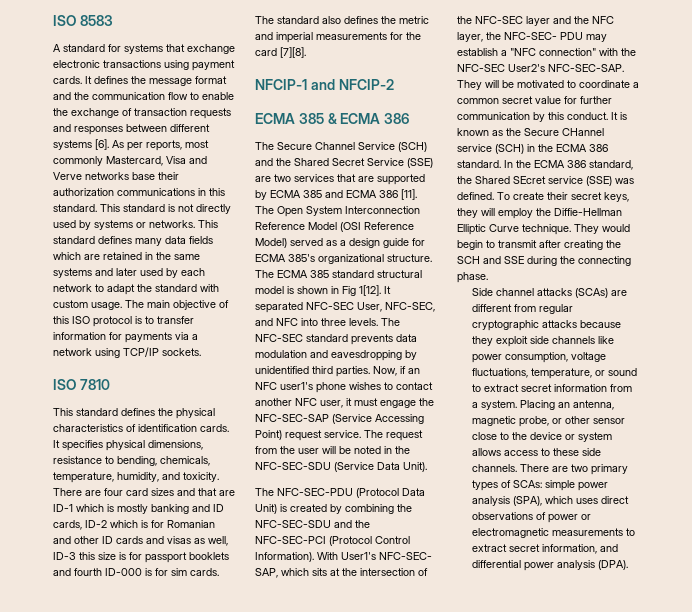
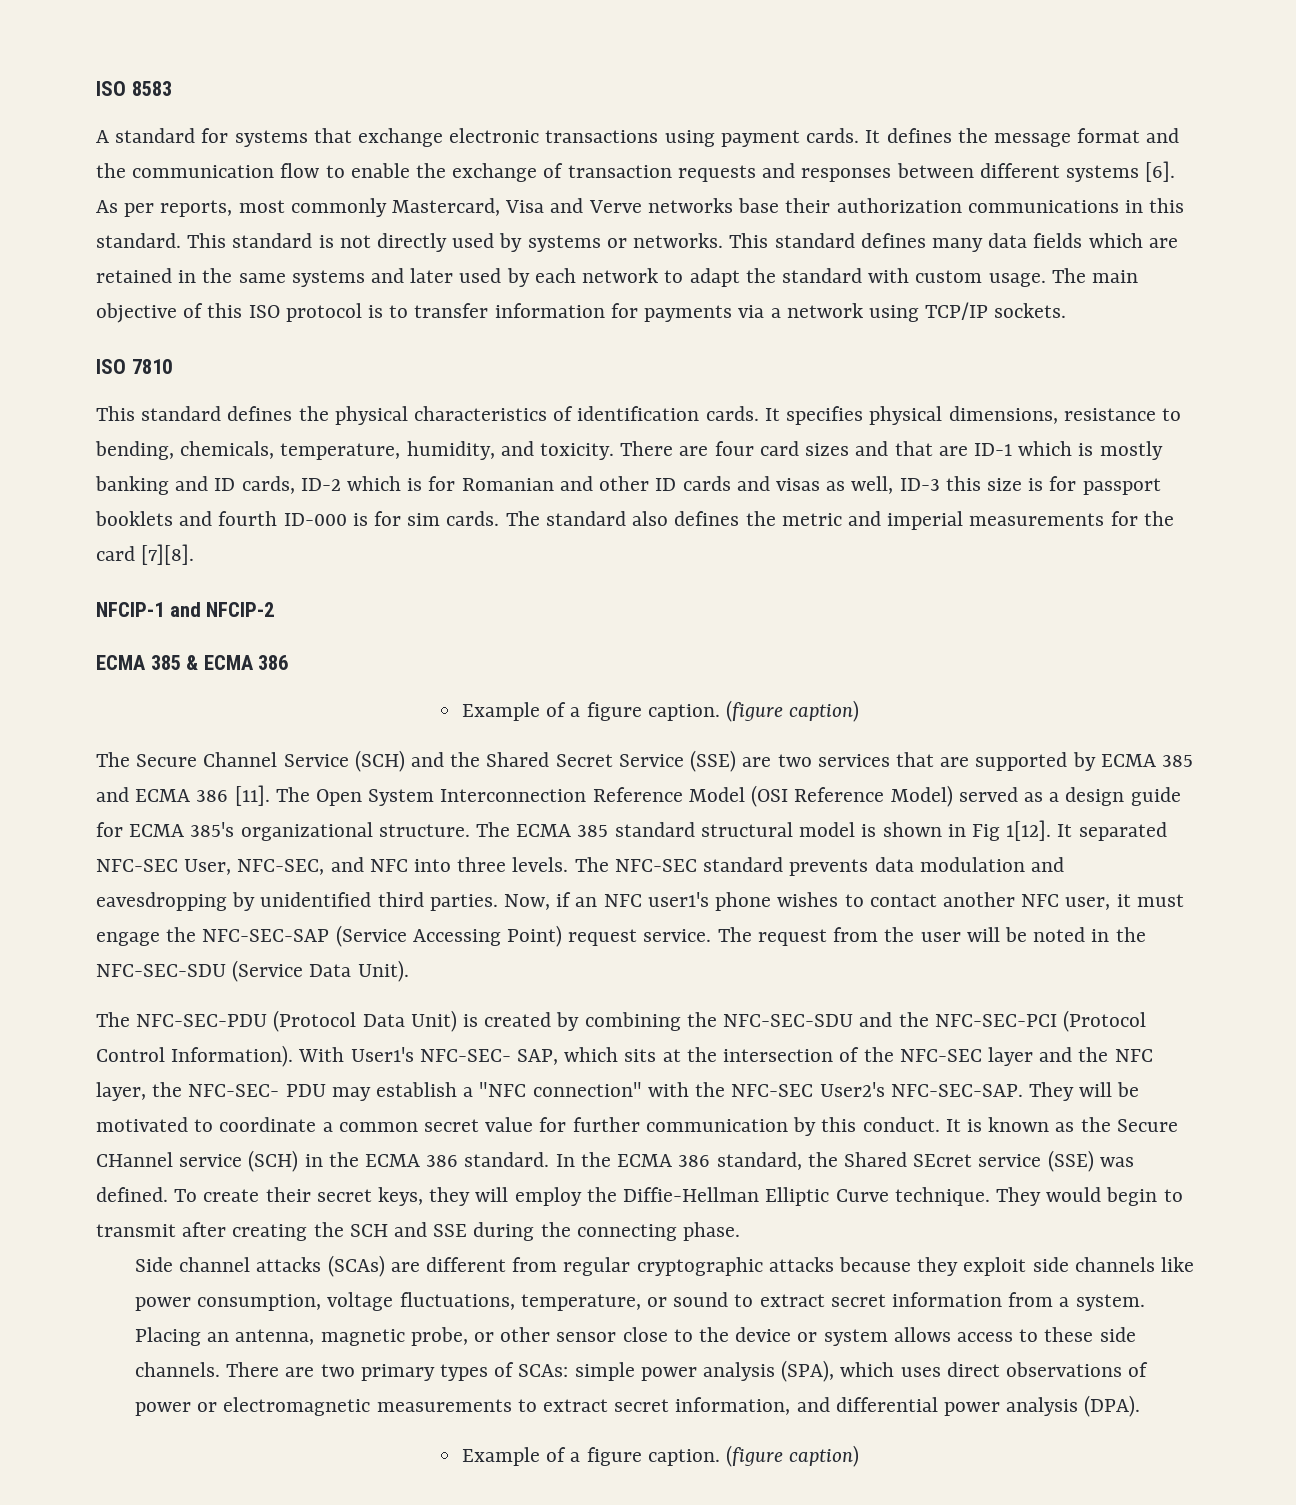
  ECMA 385 & ECMA 386
+ Example of a figure caption. (figure caption)
  There are two primary types of SCAs: simple power analysis (SPA), which uses direct observations of power or electromagnetic measurements to extract secret information, and differential power analysis (DPA).
+ Example of a figure caption. (figure caption)

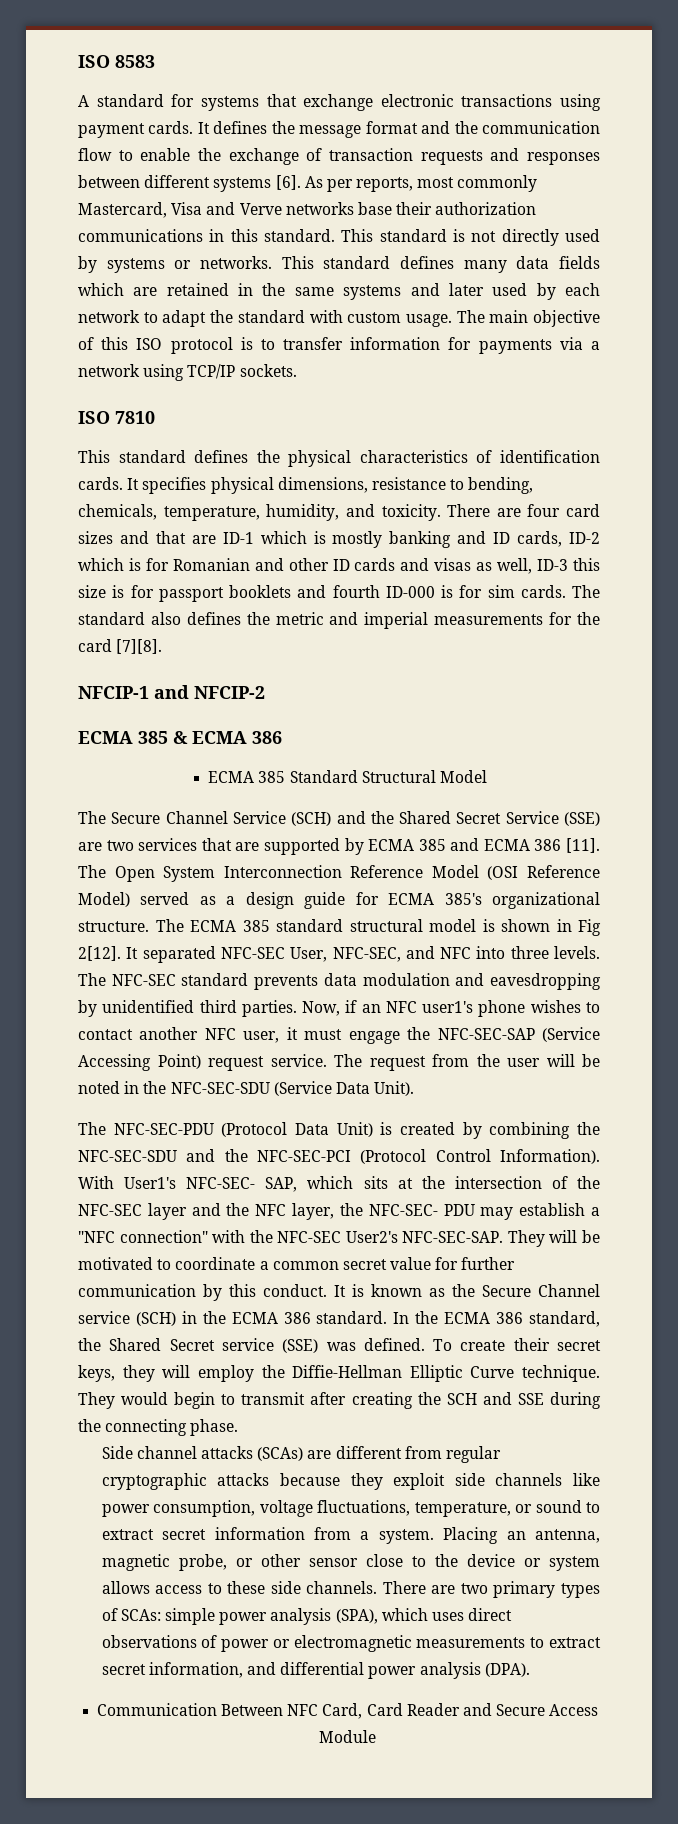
  ECMA 385 & ECMA 386
- Example of a figure caption. (figure caption)
+ ECMA 385 Standard Structural Model
- The ECMA 385 standard structural model is shown in Fig 1[12].
+ The ECMA 385 standard structural model is shown in Fig 2[12].
- It is known as the Secure CHannel service (SCH) in the ECMA 386 standard.
+ It is known as the Secure Channel service (SCH) in the ECMA 386 standard.
- In the ECMA 386 standard, the Shared SEcret service (SSE) was defined.
+ In the ECMA 386 standard, the Shared Secret service (SSE) was defined.
  There are two primary types of SCAs: simple power analysis (SPA), which uses direct observations of power or electromagnetic measurements to extract secret information, and differential power analysis (DPA).
- Example of a figure caption. (figure caption)
+ Communication Between NFC Card, Card Reader and Secure Access Module

